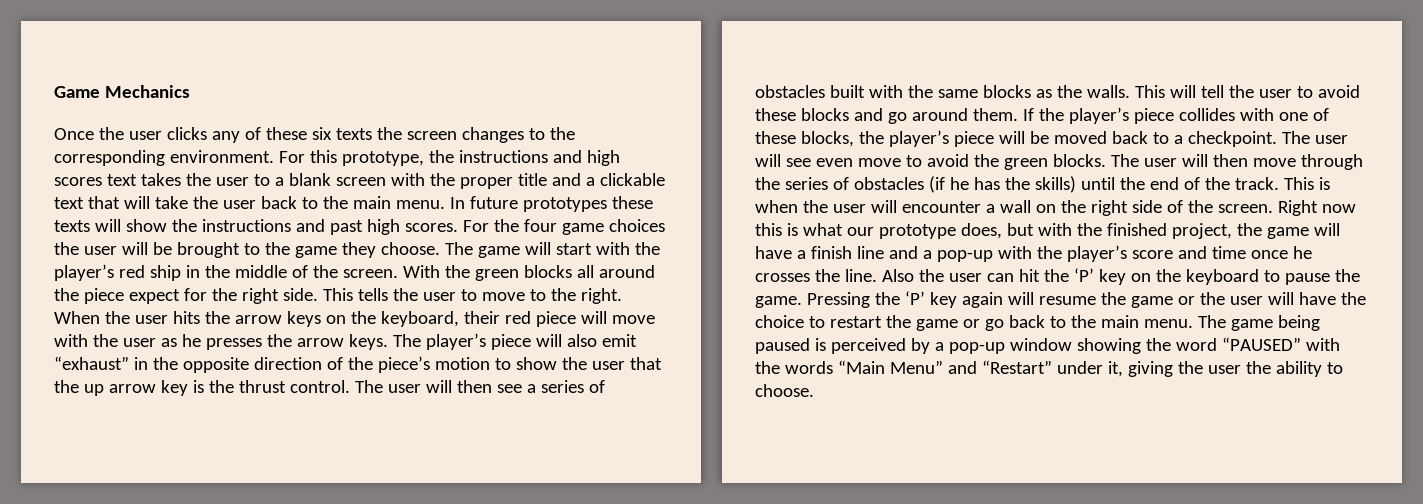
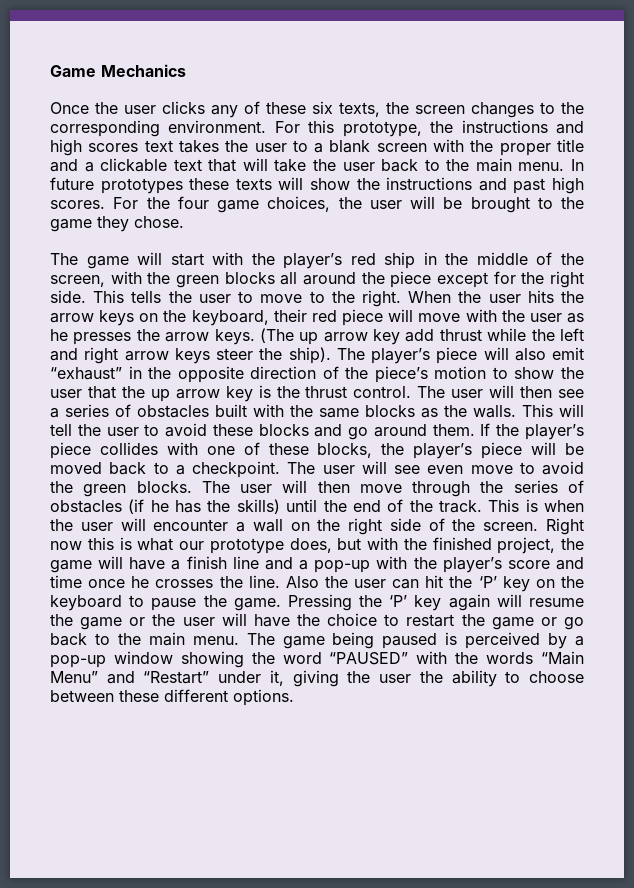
- Once the user clicks any of these six texts the screen changes to the corresponding environment.
+ Once the user clicks any of these six texts, the screen changes to the corresponding environment.
- For the four game choices the user will be brought to the game they choose. The game will start with the player’s red ship in the middle of the screen. With the green blocks all around the piece expect for the right side.
+ For the four game choices, the user will be brought to the game they chose.
+ The game will start with the player’s red ship in the middle of the screen, with the green blocks all around the piece except for the right side.
+ (The up arrow key add thrust while the left and right arrow keys steer the ship).
- The game being paused is perceived by a pop-up window showing the word “PAUSED” with the words “Main Menu” and “Restart” under it, giving the user the ability to choose.
+ The game being paused is perceived by a pop-up window showing the word “PAUSED” with the words “Main Menu” and “Restart” under it, giving the user the ability to choose between these different options.

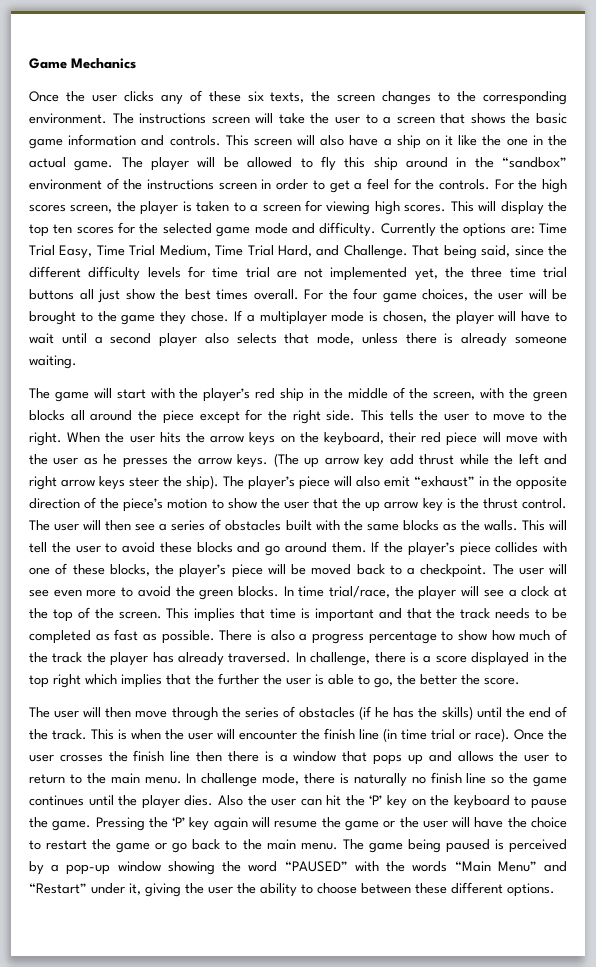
- For this prototype, the instructions and high scores text takes the user to a blank screen with the proper title and a clickable text that will take the user back to the main menu. In future prototypes these texts will show the instructions and past high scores.
+ The instructions screen will take the user to a screen that shows the basic game information and controls. This screen will also have a ship on it like the one in the actual game. The player will be allowed to fly this ship around in the “sandbox” environment of the instructions screen in order to get a feel for the controls. For the high scores screen, the player is taken to a screen for viewing high scores. This will display the top ten scores for the selected game mode and difficulty. Currently the options are: Time Trial Easy, Time Trial Medium, Time Trial Hard, and Challenge. That being said, since the different difficulty levels for time trial are not implemented yet, the three time trial buttons all just show the best times overall.
+ If a multiplayer mode is chosen, the player will have to wait until a second player also selects that mode, unless there is already someone waiting.
- The user will see even move to avoid the green blocks. The user will then move through the series of obstacles (if he has the skills) until the end of the track.
+ The user will see even more to avoid the green blocks. In time trial/race, the player will see a clock at the top of the screen. This implies that time is important and that the track needs to be completed as fast as possible. There is also a progress percentage to show how much of the track the player has already traversed. In challenge, there is a score displayed in the top right which implies that the further the user is able to go, the better the score.
+ The user will then move through the series of obstacles (if he has the skills) until the end of the track.
- This is when the user will encounter a wall on the right side of the screen. Right now this is what our prototype does, but with the finished project, the game will have a finish line and a pop-up with the player’s score and time once he crosses the line.
+ This is when the user will encounter the finish line (in time trial or race). Once the user crosses the finish line then there is a window that pops up and allows the user to return to the main menu. In challenge mode, there is naturally no finish line so the game continues until the player dies.

